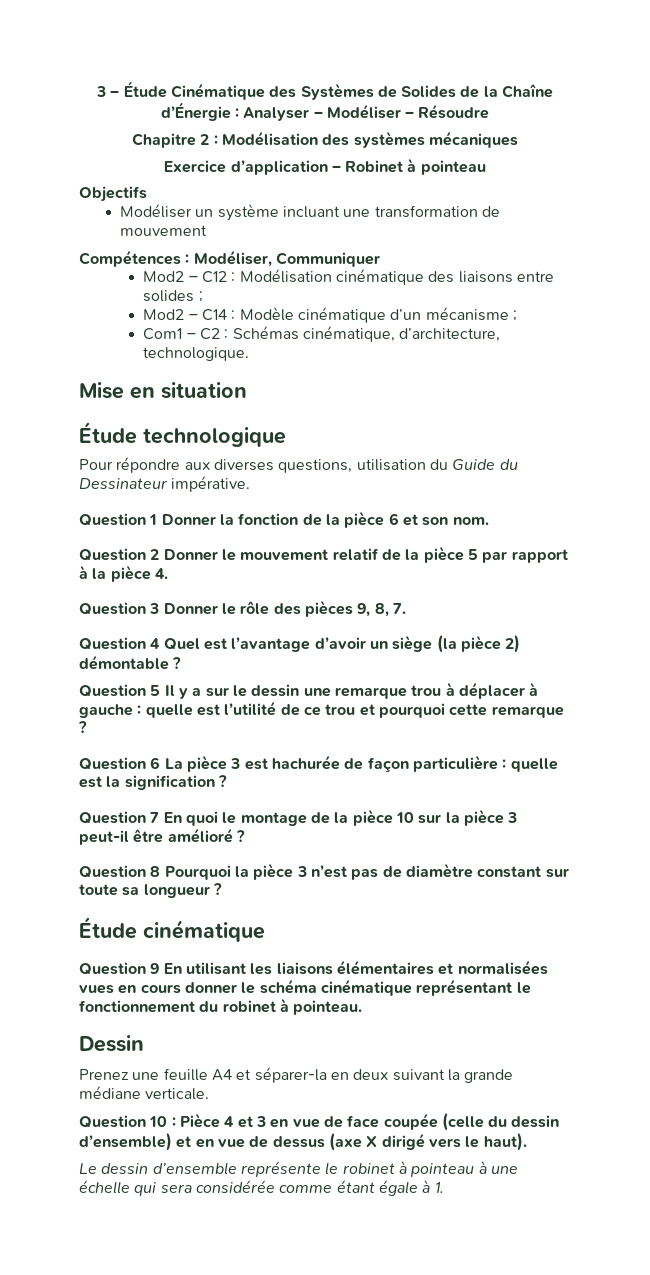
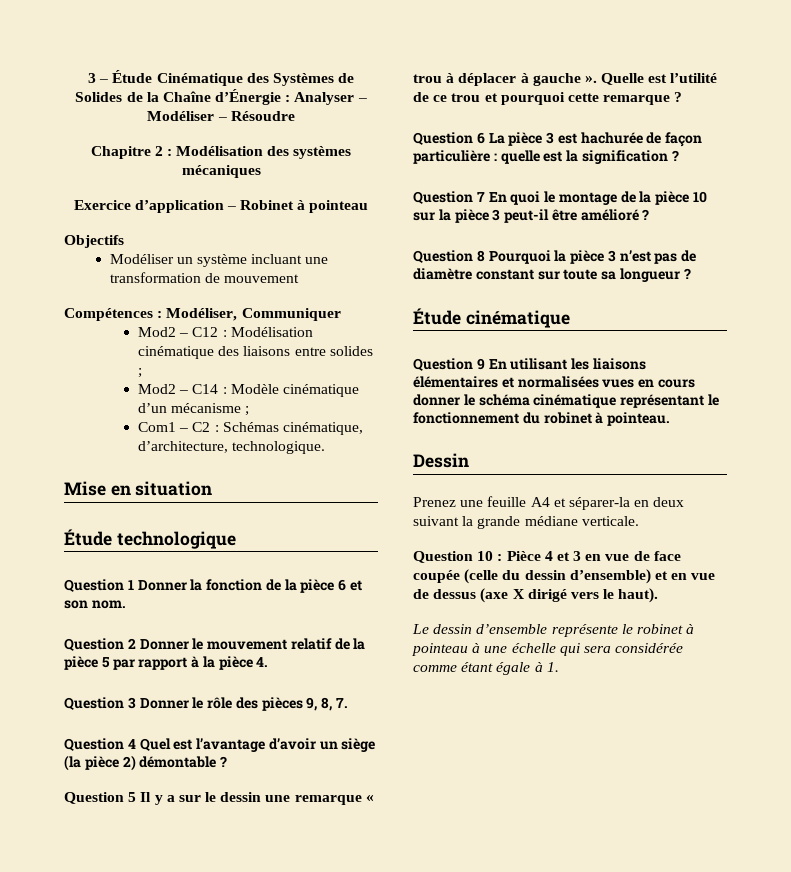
- Pour répondre aux diverses questions, utilisation du Guide du Dessinateur impérative.
- Question 5 Il y a sur le dessin une remarque trou à déplacer à gauche : quelle est l’utilité de ce trou et pourquoi cette remarque ?
+ Question 5 Il y a sur le dessin une remarque « trou à déplacer à gauche ». Quelle est l’utilité de ce trou et pourquoi cette remarque ?

